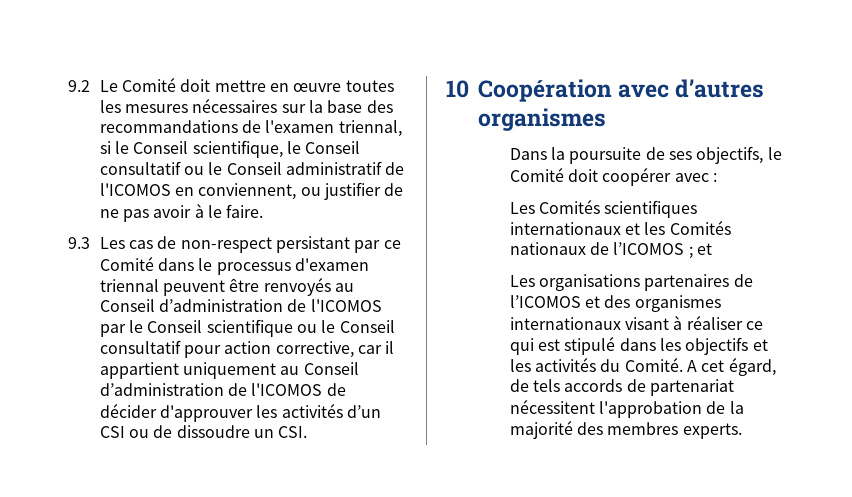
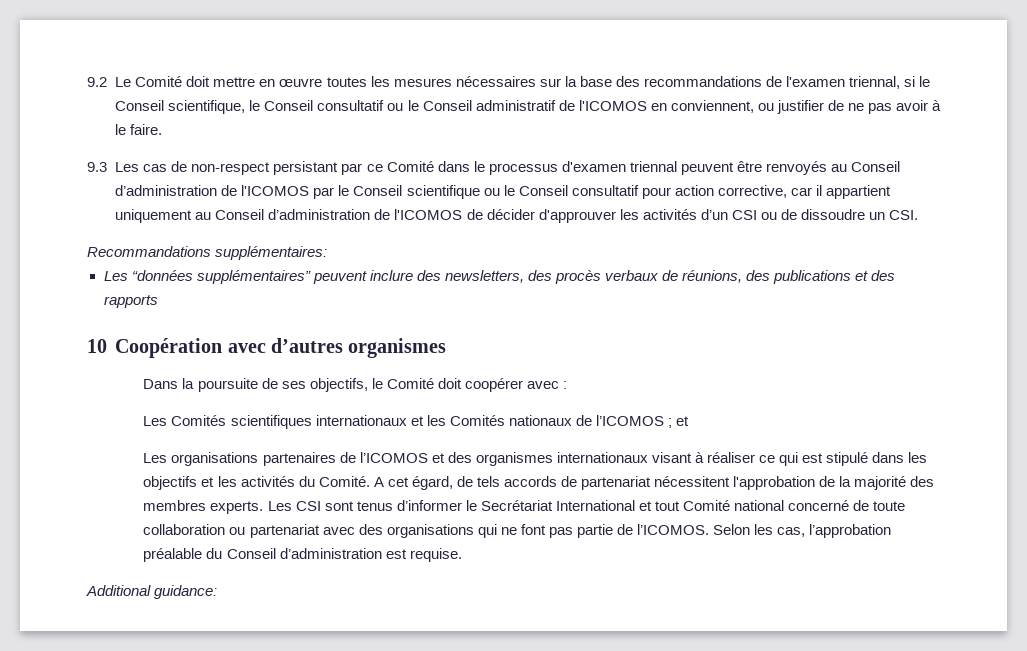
+ Recommandations supplémentaires:
+ Les “données supplémentaires” peuvent inclure des newsletters, des procès verbaux de réunions, des publications et des rapports
+ Les CSI sont tenus d’informer le Secrétariat International et tout Comité national concerné de toute collaboration ou partenariat avec des organisations qui ne font pas partie de l’ICOMOS. Selon les cas, l’approbation préalable du Conseil d’administration est requise.
+ Additional guidance:

